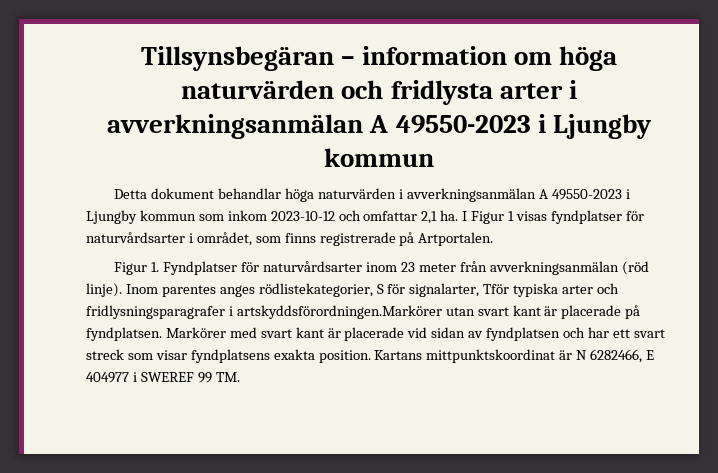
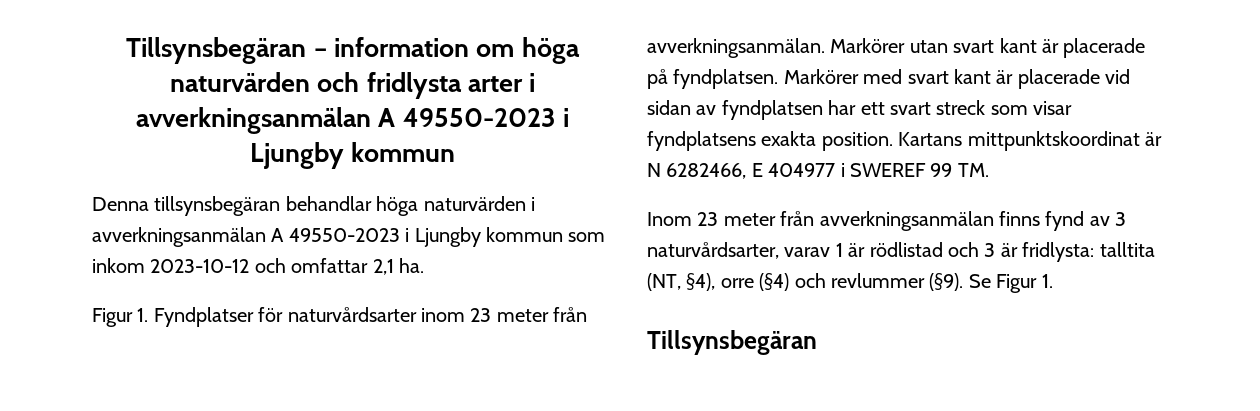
- Detta dokument behandlar höga naturvärden i avverkningsanmälan A 49550-2023 i Ljungby kommun som inkom 2023-10-12 och omfattar 2,1 ha. I Figur 1 visas fyndplatser för naturvårdsarter i området, som finns registrerade på Artportalen.
+ Denna tillsynsbegäran behandlar höga naturvärden i avverkningsanmälan A 49550-2023 i Ljungby kommun som inkom 2023-10-12 och omfattar 2,1 ha.
- Figur 1. Fyndplatser för naturvårdsarter inom 23 meter från avverkningsanmälan (röd linje). Inom parentes anges rödlistekategorier, S för signalarter, Tför typiska arter och fridlysningsparagrafer i artskyddsförordningen.Markörer utan svart kant är placerade på fyndplatsen.
+ Figur 1. Fyndplatser för naturvårdsarter inom 23 meter från avverkningsanmälan. Markörer utan svart kant är placerade på fyndplatsen.
- Markörer med svart kant är placerade vid sidan av fyndplatsen och har ett svart streck som visar fyndplatsens exakta position.
+ Markörer med svart kant är placerade vid sidan av fyndplatsen har ett svart streck som visar fyndplatsens exakta position.
+ Inom 23 meter från avverkningsanmälan finns fynd av 3 naturvårdsarter, varav 1 är rödlistad och 3 är fridlysta: talltita (NT, §4), orre (§4) och revlummer (§9). Se Figur 1.
+ Tillsynsbegäran

